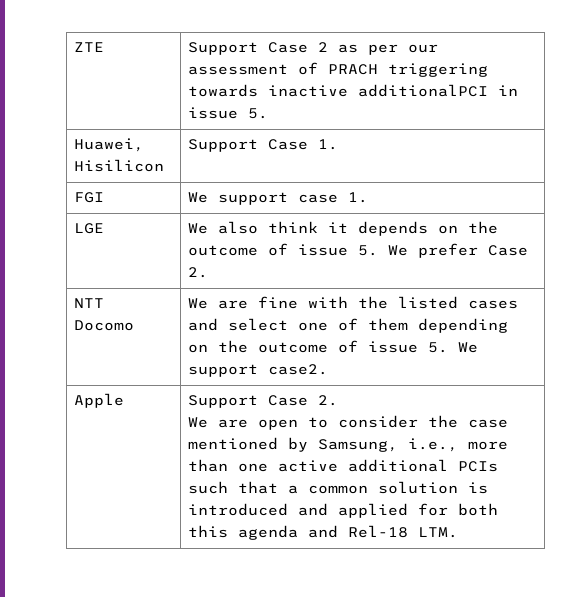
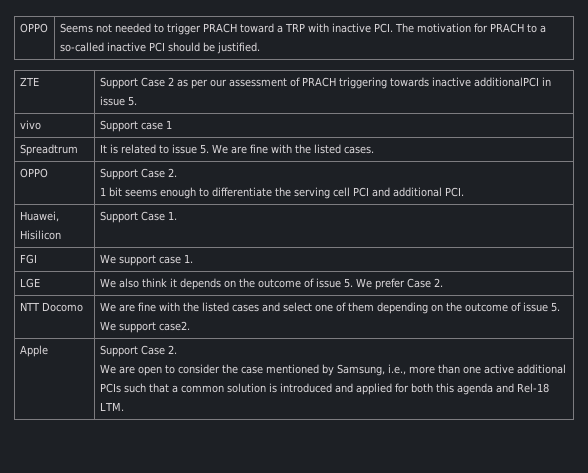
+ OPPO | Seems not needed to trigger PRACH toward a TRP with inactive PCI. The motivation for PRACH to a so-called inactive PCI should be justified.
+ vivo | Support case 1
+ Spreadtrum | It is related to issue 5. We are fine with the listed cases.
+ OPPO | Support Case 2.
+ 1 bit seems enough to differentiate the serving cell PCI and additional PCI.

